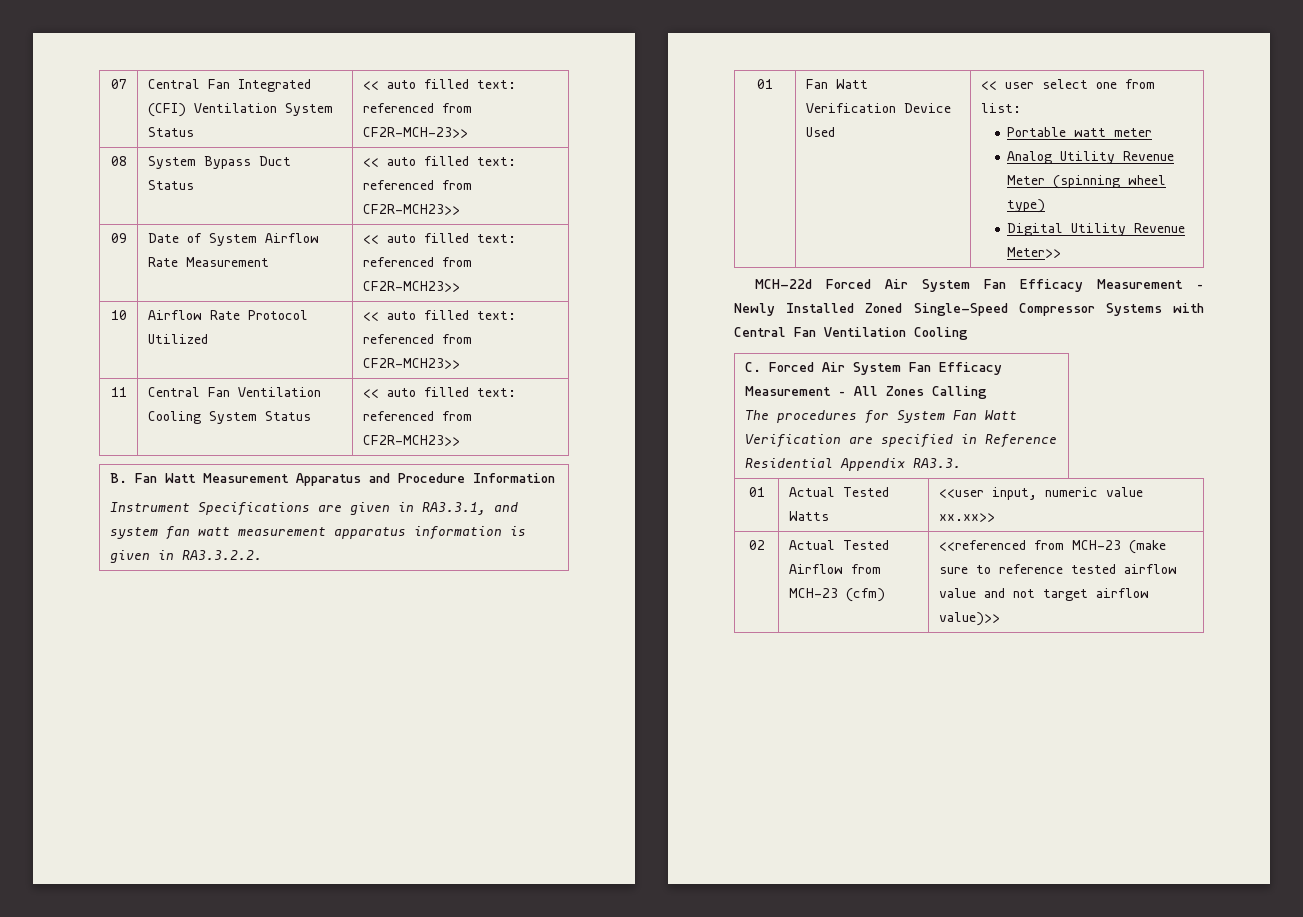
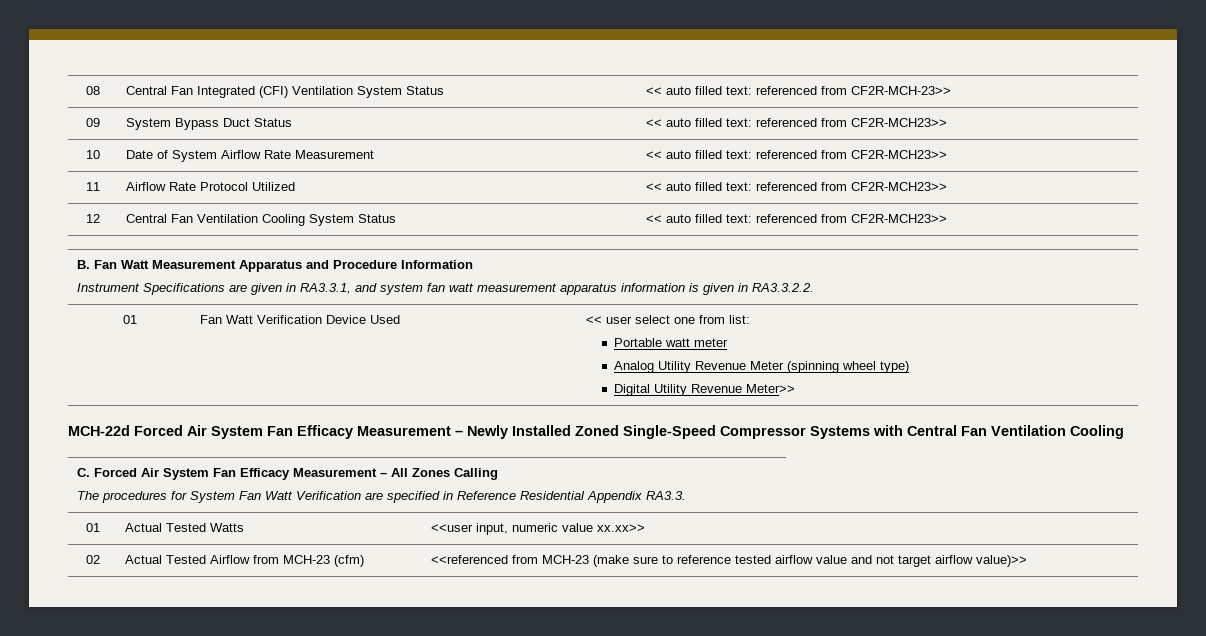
- 07 | Central Fan Integrated (CFI) Ventilation System Status | << auto filled text: referenced from CF2R-MCH-23>>
+ 08 | Central Fan Integrated (CFI) Ventilation System Status | << auto filled text: referenced from CF2R-MCH-23>>
- 08 | System Bypass Duct Status | << auto filled text: referenced from CF2R-MCH23>>
+ 09 | System Bypass Duct Status | << auto filled text: referenced from CF2R-MCH23>>
- 09 | Date of System Airflow Rate Measurement | << auto filled text: referenced from CF2R-MCH23>>
+ 10 | Date of System Airflow Rate Measurement | << auto filled text: referenced from CF2R-MCH23>>
- 10 | Airflow Rate Protocol Utilized | << auto filled text: referenced from CF2R-MCH23>>
+ 11 | Airflow Rate Protocol Utilized | << auto filled text: referenced from CF2R-MCH23>>
- 11 | Central Fan Ventilation Cooling System Status | << auto filled text: referenced from CF2R-MCH23>>
+ 12 | Central Fan Ventilation Cooling System Status | << auto filled text: referenced from CF2R-MCH23>>

